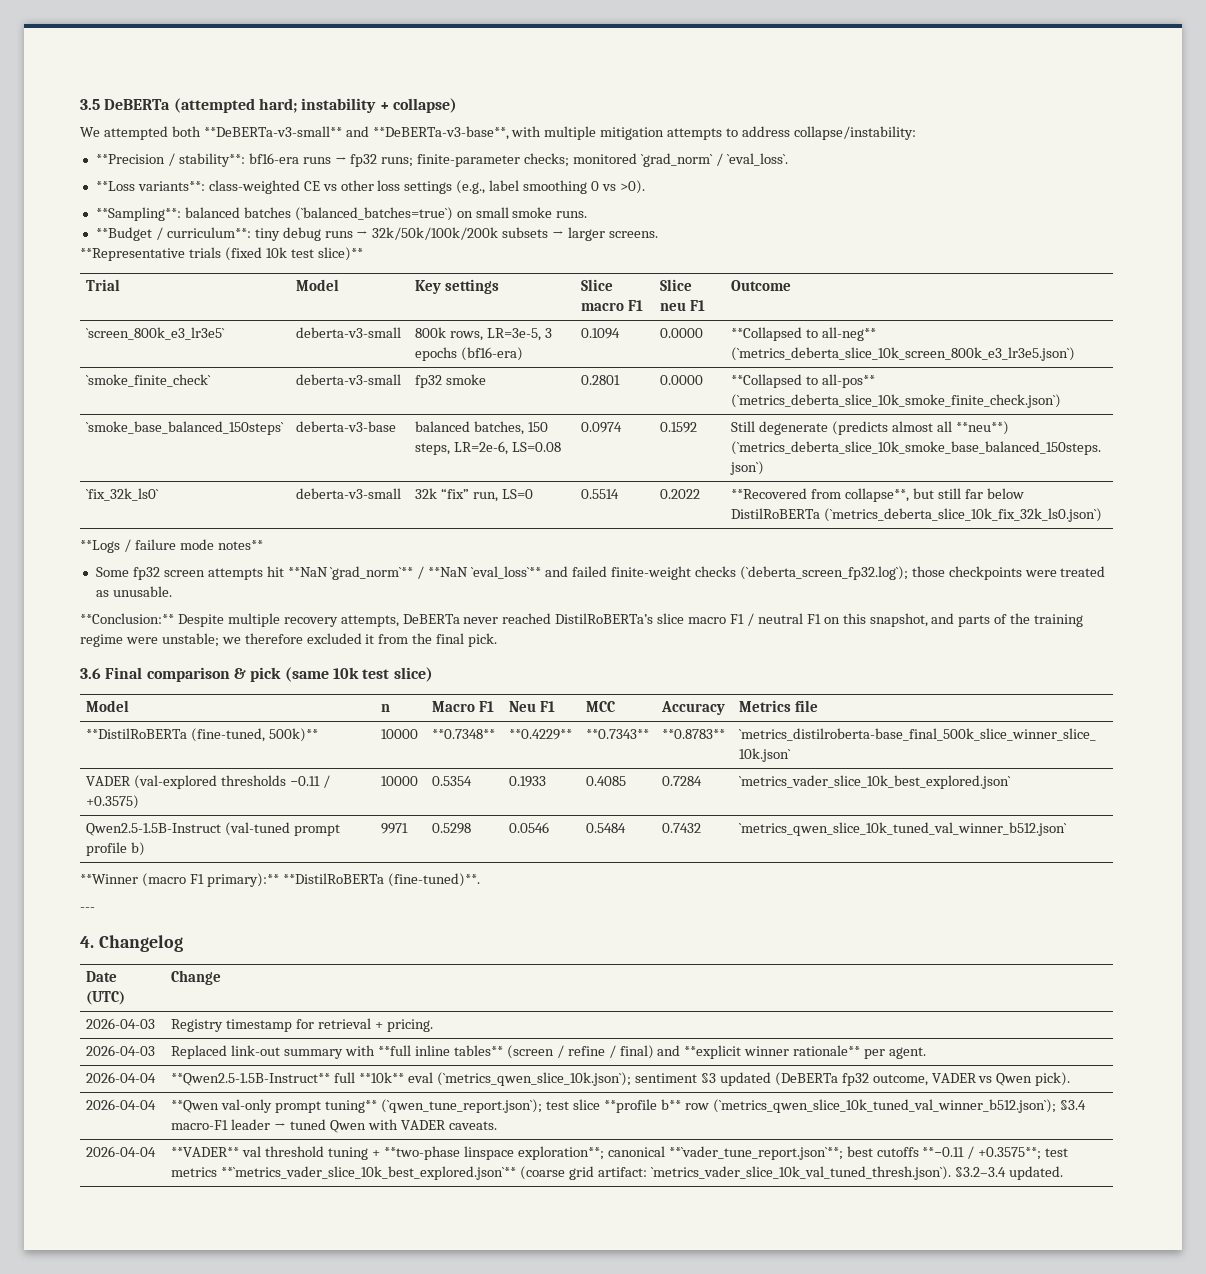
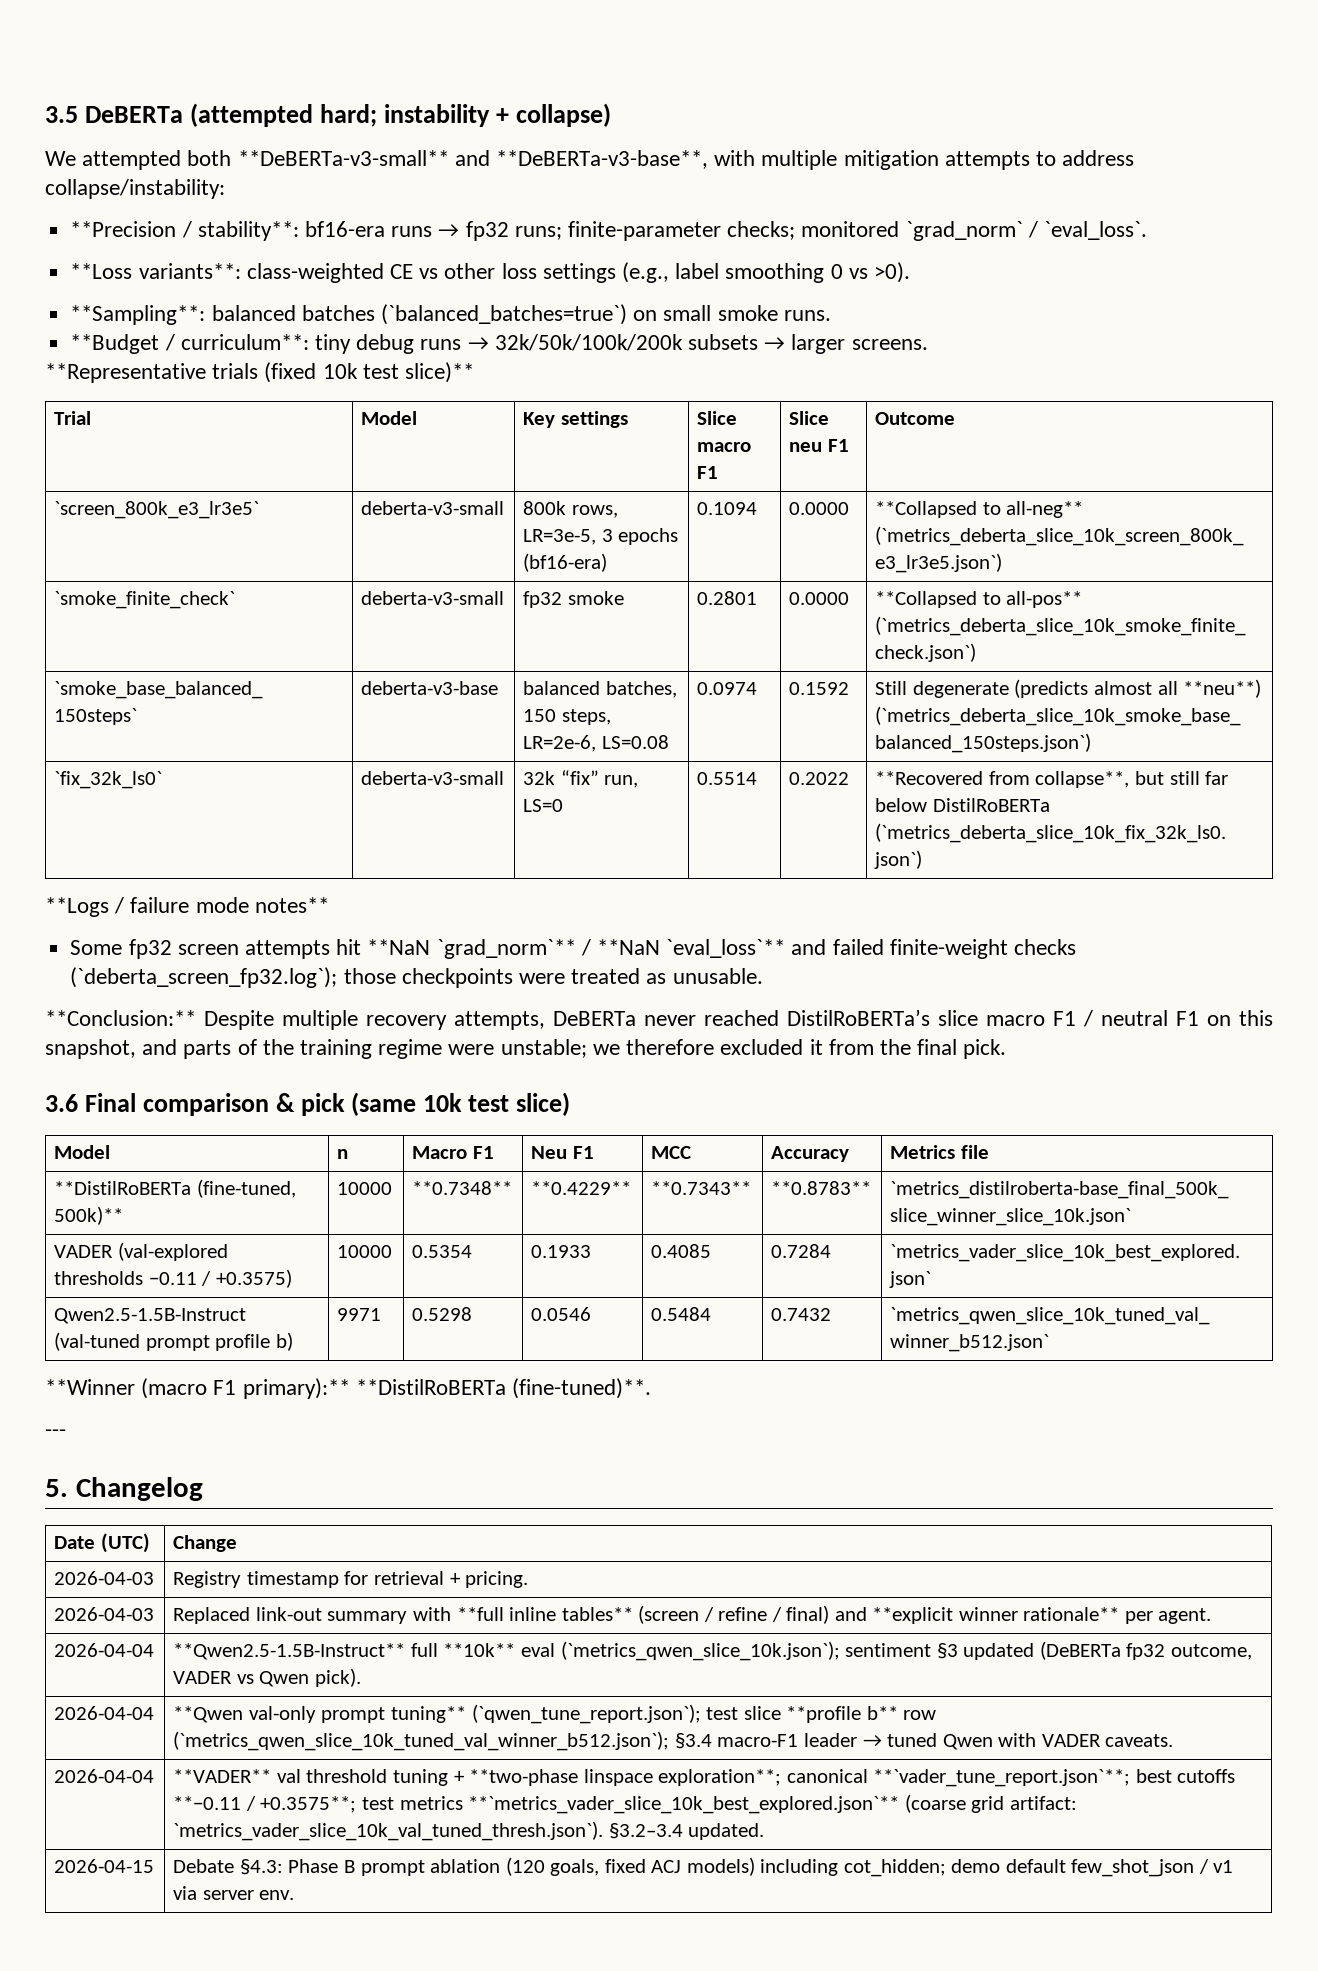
- 4. Changelog
+ 5. Changelog
+ 2026-04-15 | Debate §4.3: Phase B prompt ablation (120 goals, fixed ACJ models) including cot_hidden; demo default few_shot_json / v1 via server env.

